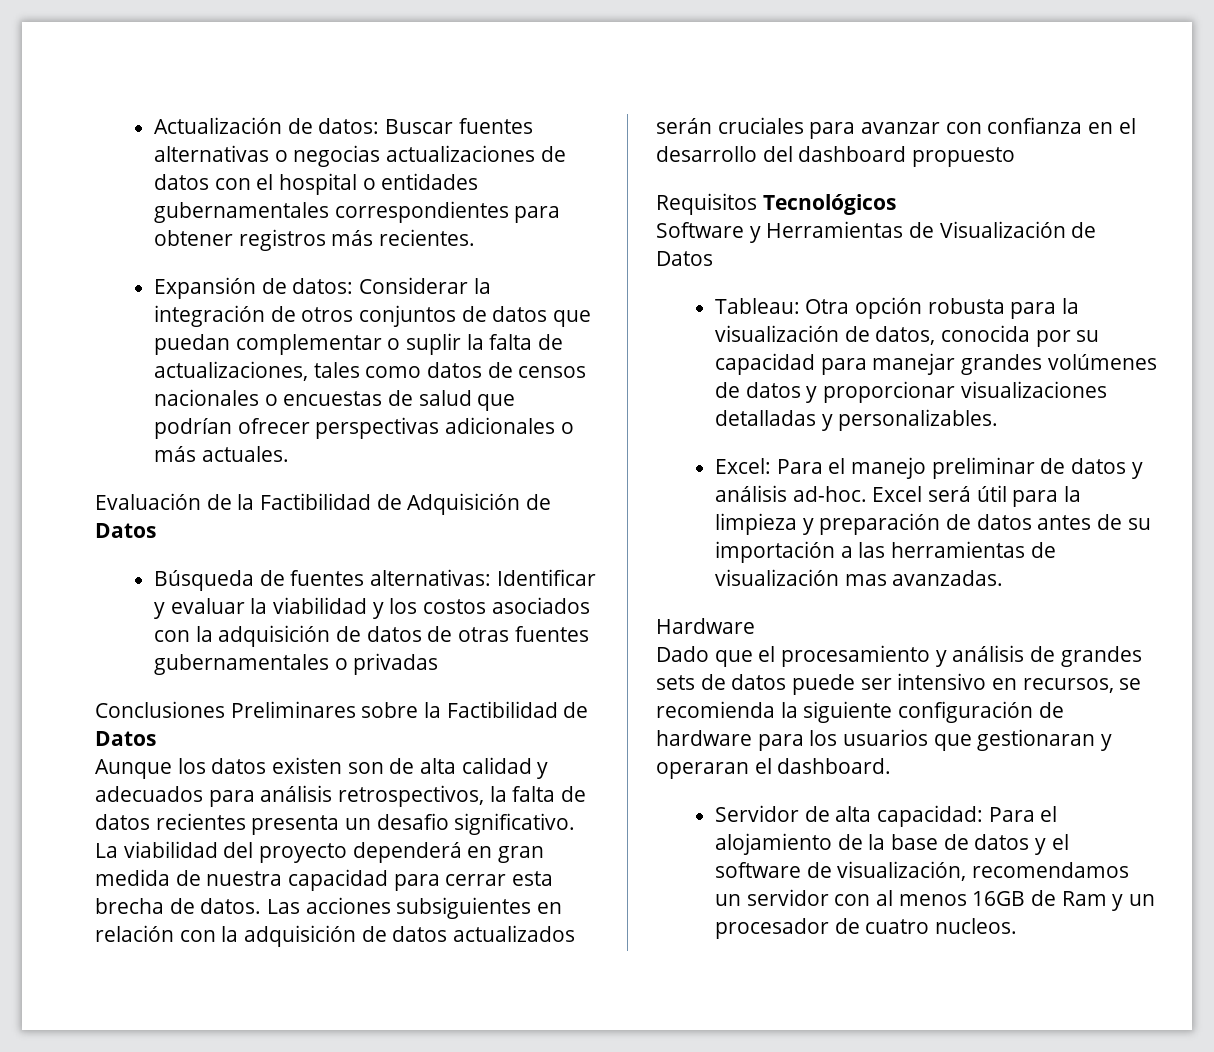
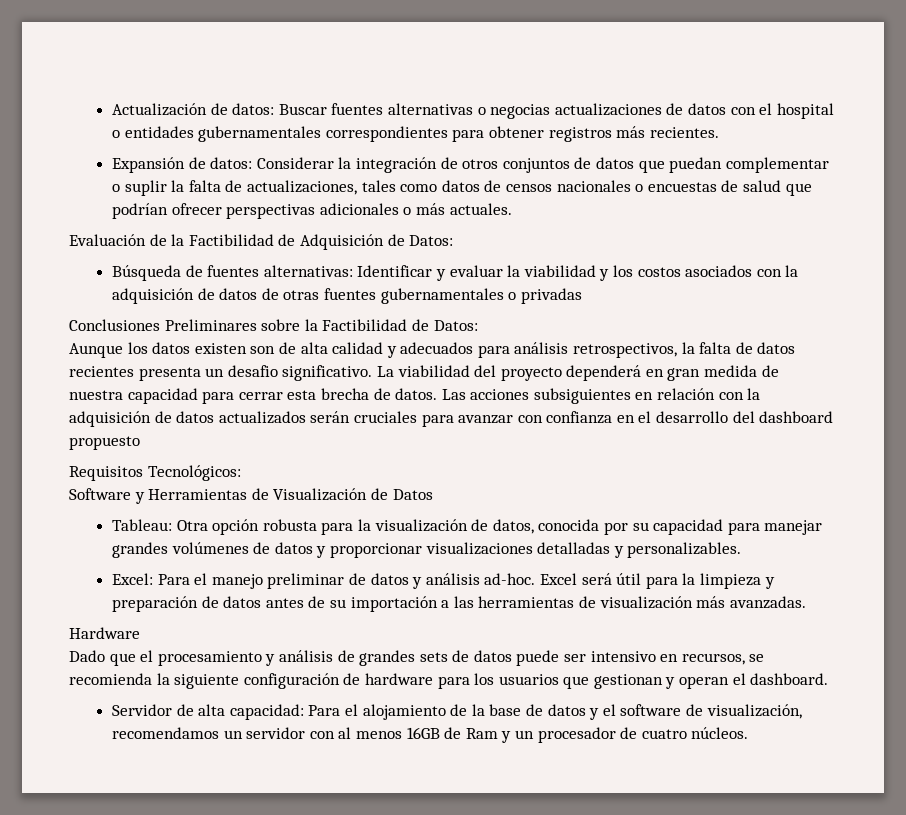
- Evaluación de la Factibilidad de Adquisición de Datos
+ Evaluación de la Factibilidad de Adquisición de Datos:
- Conclusiones Preliminares sobre la Factibilidad de Datos
+ Conclusiones Preliminares sobre la Factibilidad de Datos:
- Requisitos Tecnológicos
+ Requisitos Tecnológicos:
- Excel será útil para la limpieza y preparación de datos antes de su importación a las herramientas de visualización mas avanzadas.
+ Excel será útil para la limpieza y preparación de datos antes de su importación a las herramientas de visualización más avanzadas.
- Dado que el procesamiento y análisis de grandes sets de datos puede ser intensivo en recursos, se recomienda la siguiente configuración de hardware para los usuarios que gestionaran y operaran el dashboard.
+ Dado que el procesamiento y análisis de grandes sets de datos puede ser intensivo en recursos, se recomienda la siguiente configuración de hardware para los usuarios que gestionan y operan el dashboard.
- Servidor de alta capacidad: Para el alojamiento de la base de datos y el software de visualización, recomendamos un servidor con al menos 16GB de Ram y un procesador de cuatro nucleos.
+ Servidor de alta capacidad: Para el alojamiento de la base de datos y el software de visualización, recomendamos un servidor con al menos 16GB de Ram y un procesador de cuatro núcleos.

